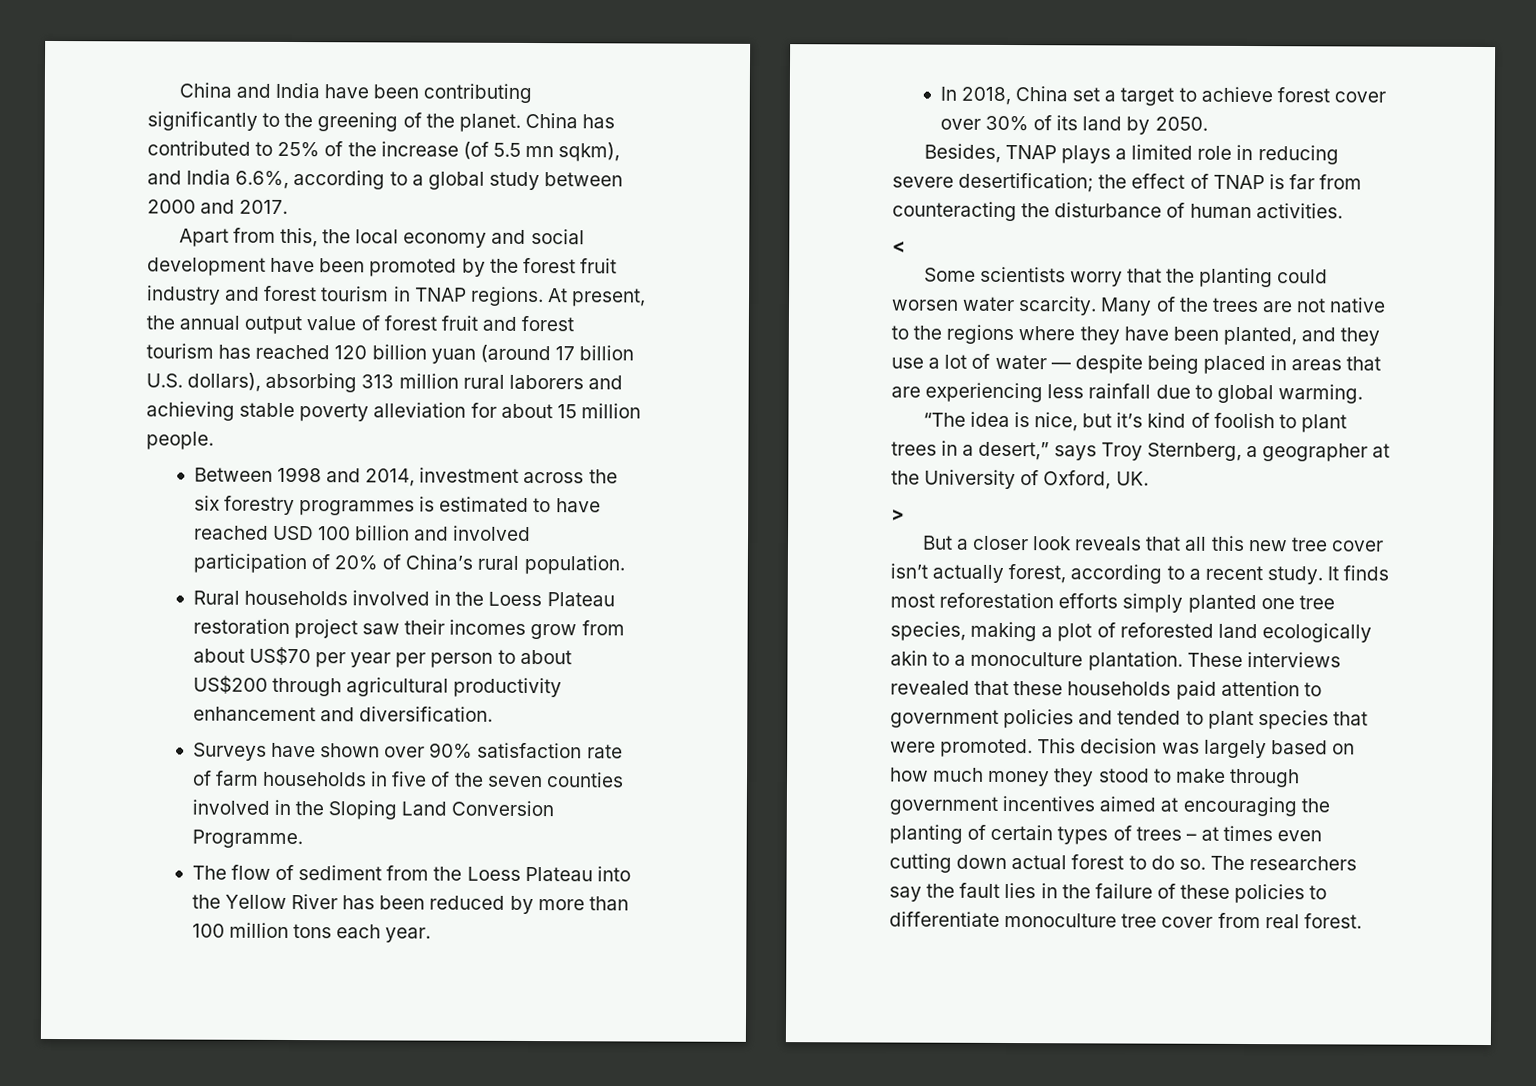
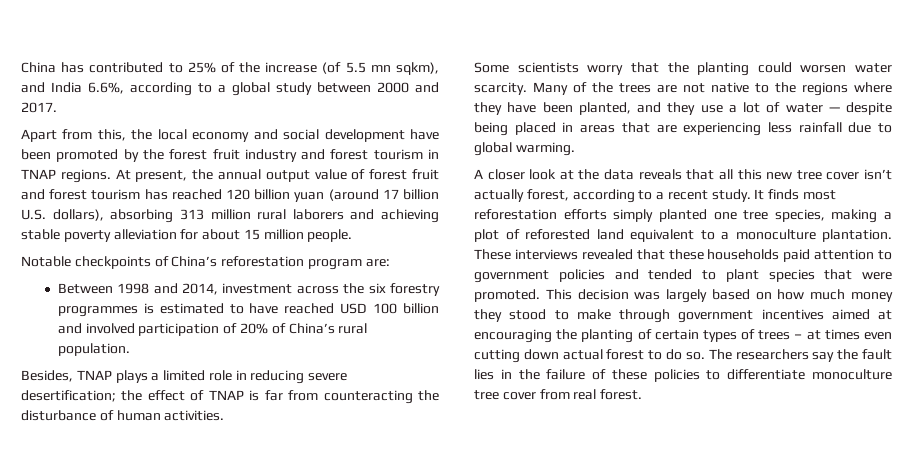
- China and India have been contributing significantly to the greening of the planet. China has contributed to 25% of the increase (of 5.5 mn sqkm), and India 6.6%, according to a global study between 2000 and 2017.
+ China has contributed to 25% of the increase (of 5.5 mn sqkm), and India 6.6%, according to a global study between 2000 and 2017.
+ Notable checkpoints of China’s reforestation program are:
- Rural households involved in the Loess Plateau restoration project saw their incomes grow from about US$70 per year per person to about US$200 through agricultural productivity enhancement and diversification.
- Surveys have shown over 90% satisfaction rate of farm households in five of the seven counties involved in the Sloping Land Conversion Programme.
- The flow of sediment from the Loess Plateau into the Yellow River has been reduced by more than 100 million tons each year.
- In 2018, China set a target to achieve forest cover over 30% of its land by 2050.
- <
- “The idea is nice, but it’s kind of foolish to plant trees in a desert,” says Troy Sternberg, a geographer at the University of Oxford, UK.
- >
- But a closer look reveals that all this new tree cover isn’t actually forest, according to a recent study.
+ A closer look at the data reveals that all this new tree cover isn’t actually forest, according to a recent study.
- It finds most reforestation efforts simply planted one tree species, making a plot of reforested land ecologically akin to a monoculture plantation.
+ It finds most reforestation efforts simply planted one tree species, making a plot of reforested land equivalent to a monoculture plantation.

